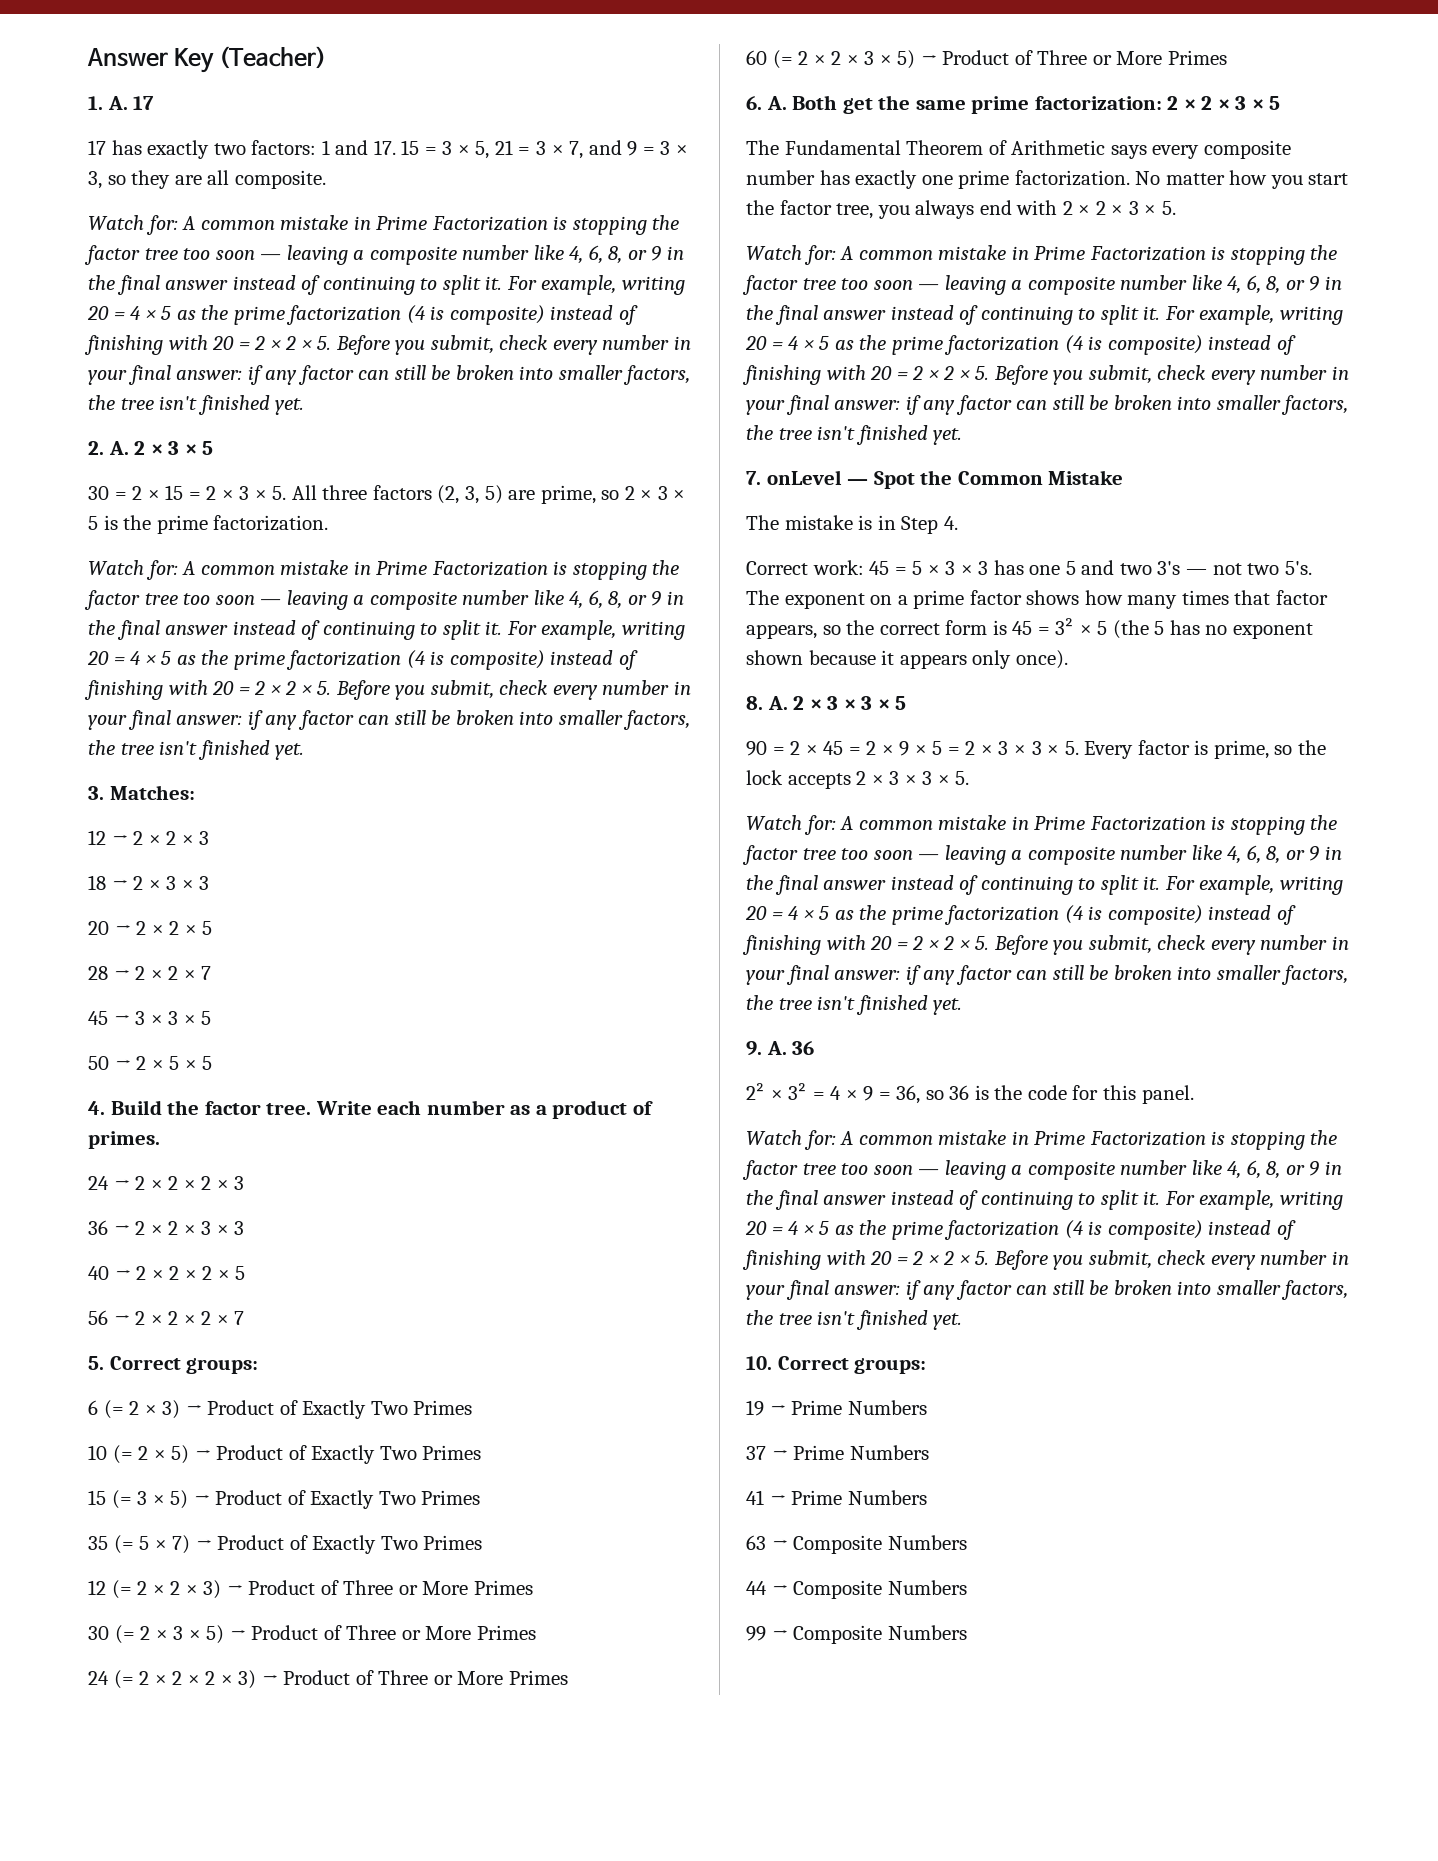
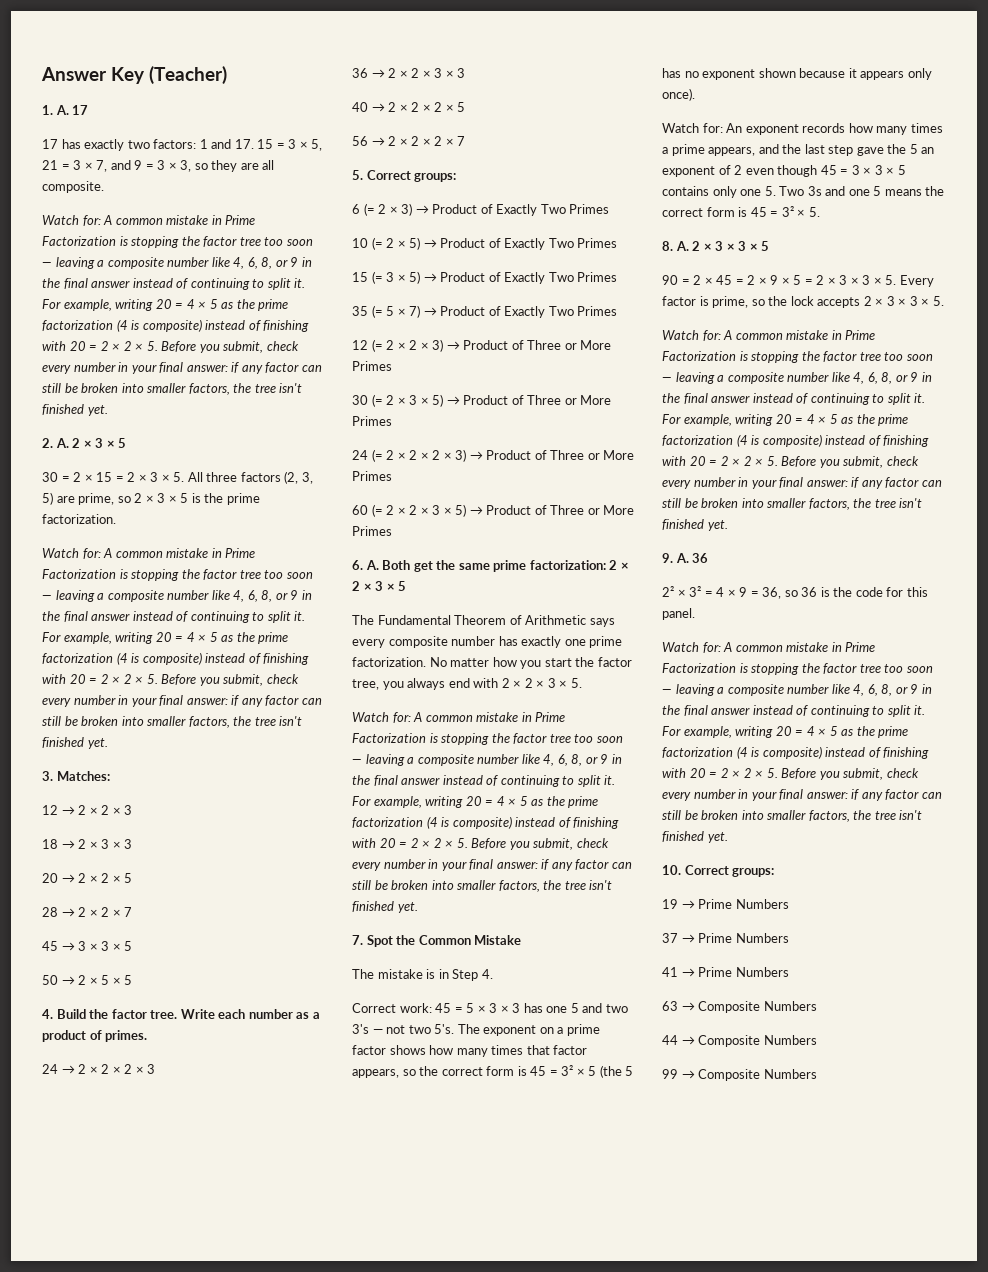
- 7. onLevel — Spot the Common Mistake
+ 7. Spot the Common Mistake
+ Watch for: An exponent records how many times a prime appears, and the last step gave the 5 an exponent of 2 even though 45 = 3 × 3 × 5 contains only one 5. Two 3s and one 5 means the correct form is 45 = 3² × 5.

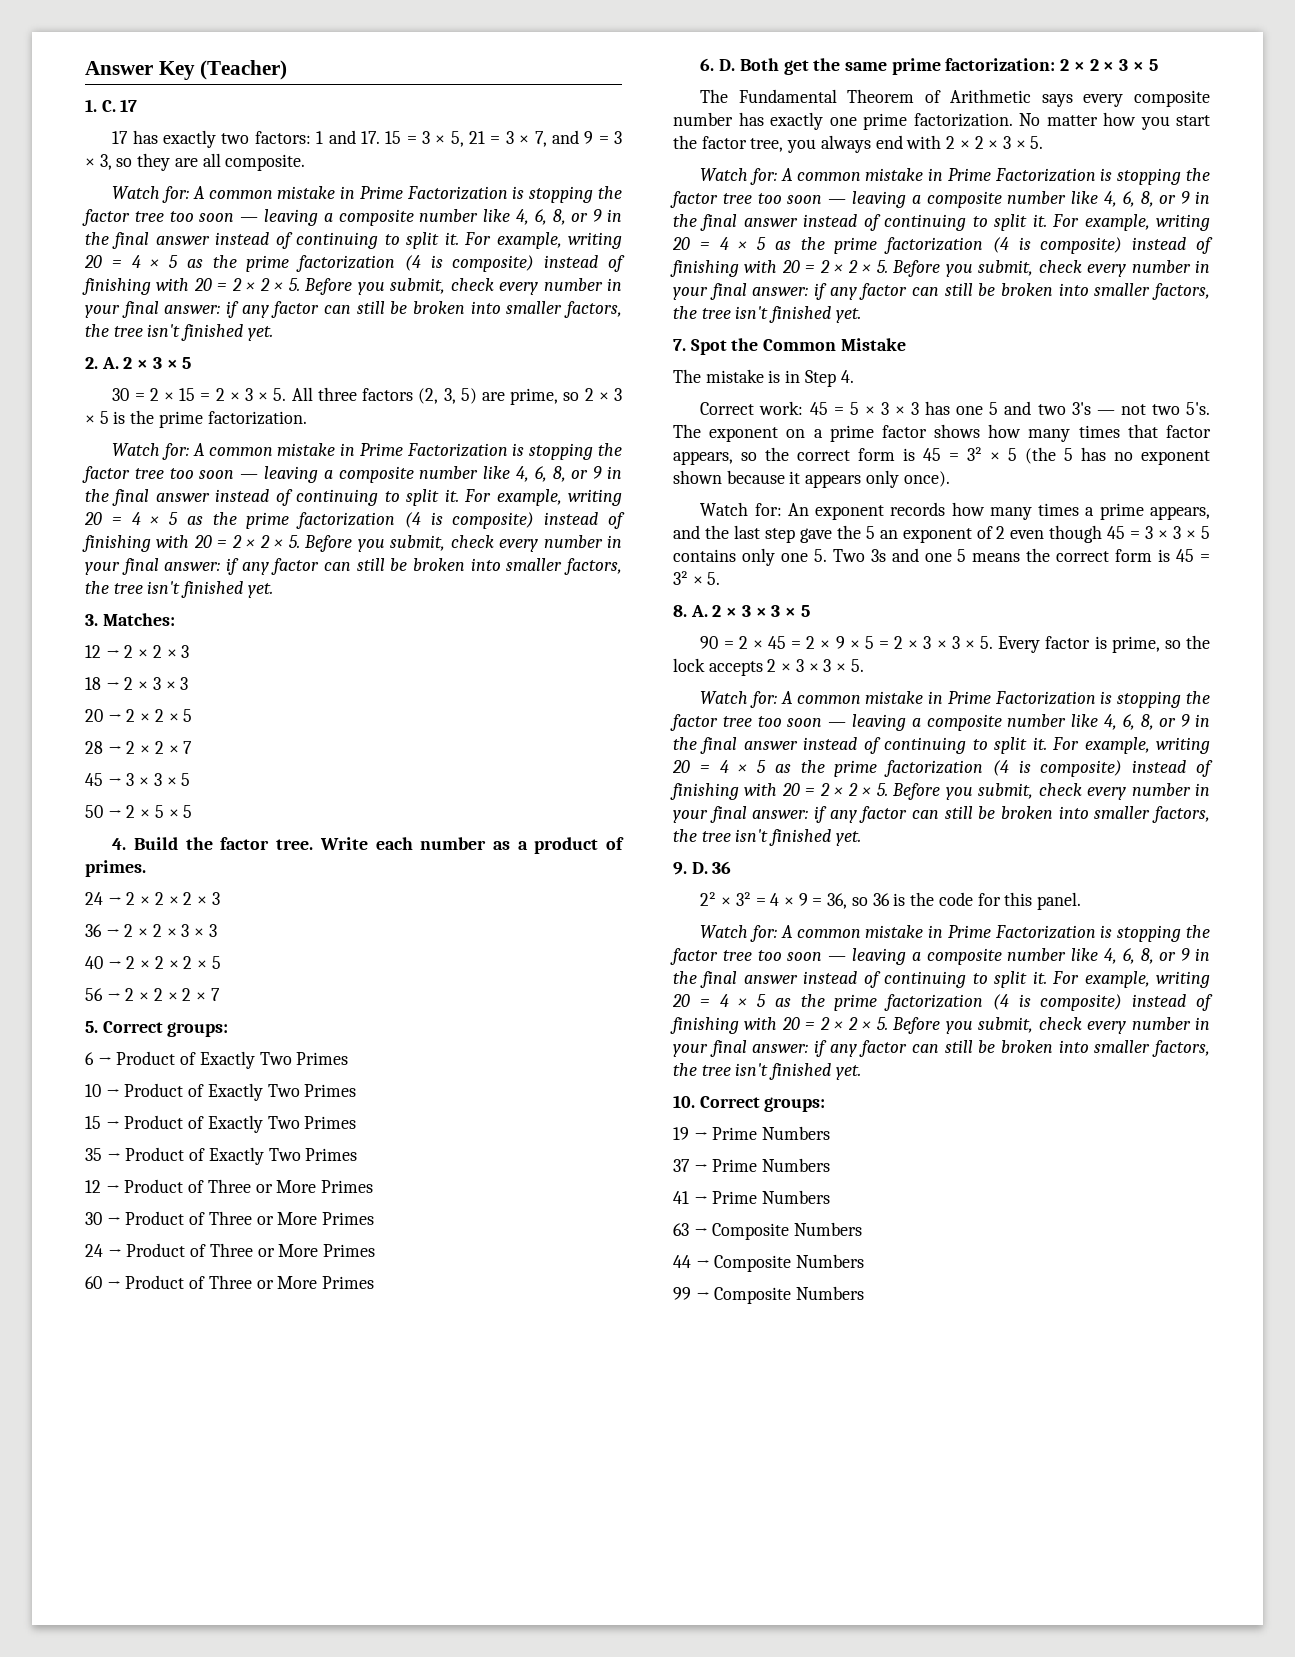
- 1. A. 17
+ 1. C. 17
- 6 (= 2 × 3) → Product of Exactly Two Primes
+ 6 → Product of Exactly Two Primes
- 10 (= 2 × 5) → Product of Exactly Two Primes
+ 10 → Product of Exactly Two Primes
- 15 (= 3 × 5) → Product of Exactly Two Primes
+ 15 → Product of Exactly Two Primes
- 35 (= 5 × 7) → Product of Exactly Two Primes
+ 35 → Product of Exactly Two Primes
- 12 (= 2 × 2 × 3) → Product of Three or More Primes
+ 12 → Product of Three or More Primes
- 30 (= 2 × 3 × 5) → Product of Three or More Primes
+ 30 → Product of Three or More Primes
- 24 (= 2 × 2 × 2 × 3) → Product of Three or More Primes
+ 24 → Product of Three or More Primes
- 60 (= 2 × 2 × 3 × 5) → Product of Three or More Primes
+ 60 → Product of Three or More Primes
- 6. A. Both get the same prime factorization: 2 × 2 × 3 × 5
+ 6. D. Both get the same prime factorization: 2 × 2 × 3 × 5
- 9. A. 36
+ 9. D. 36

